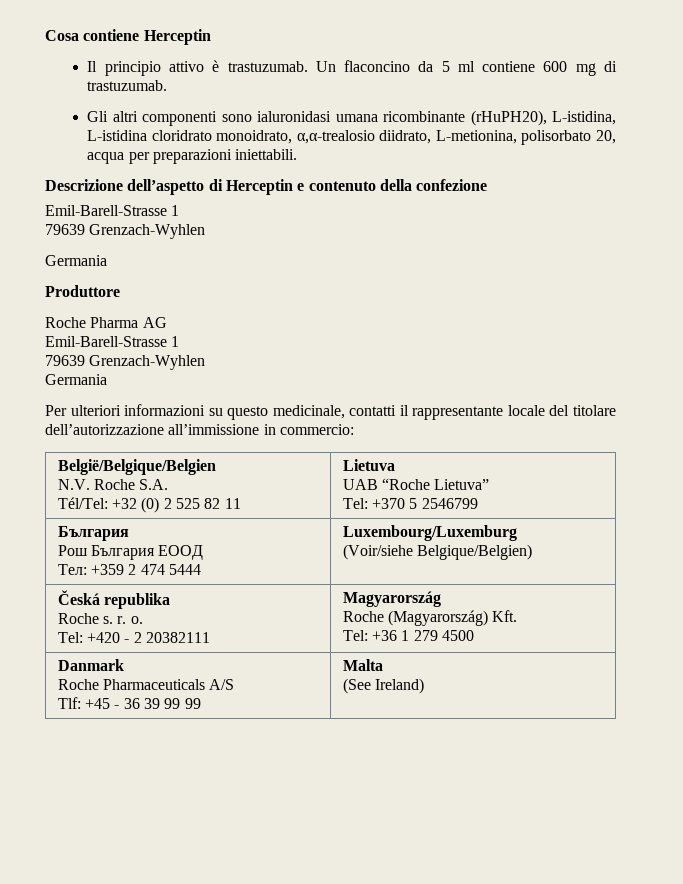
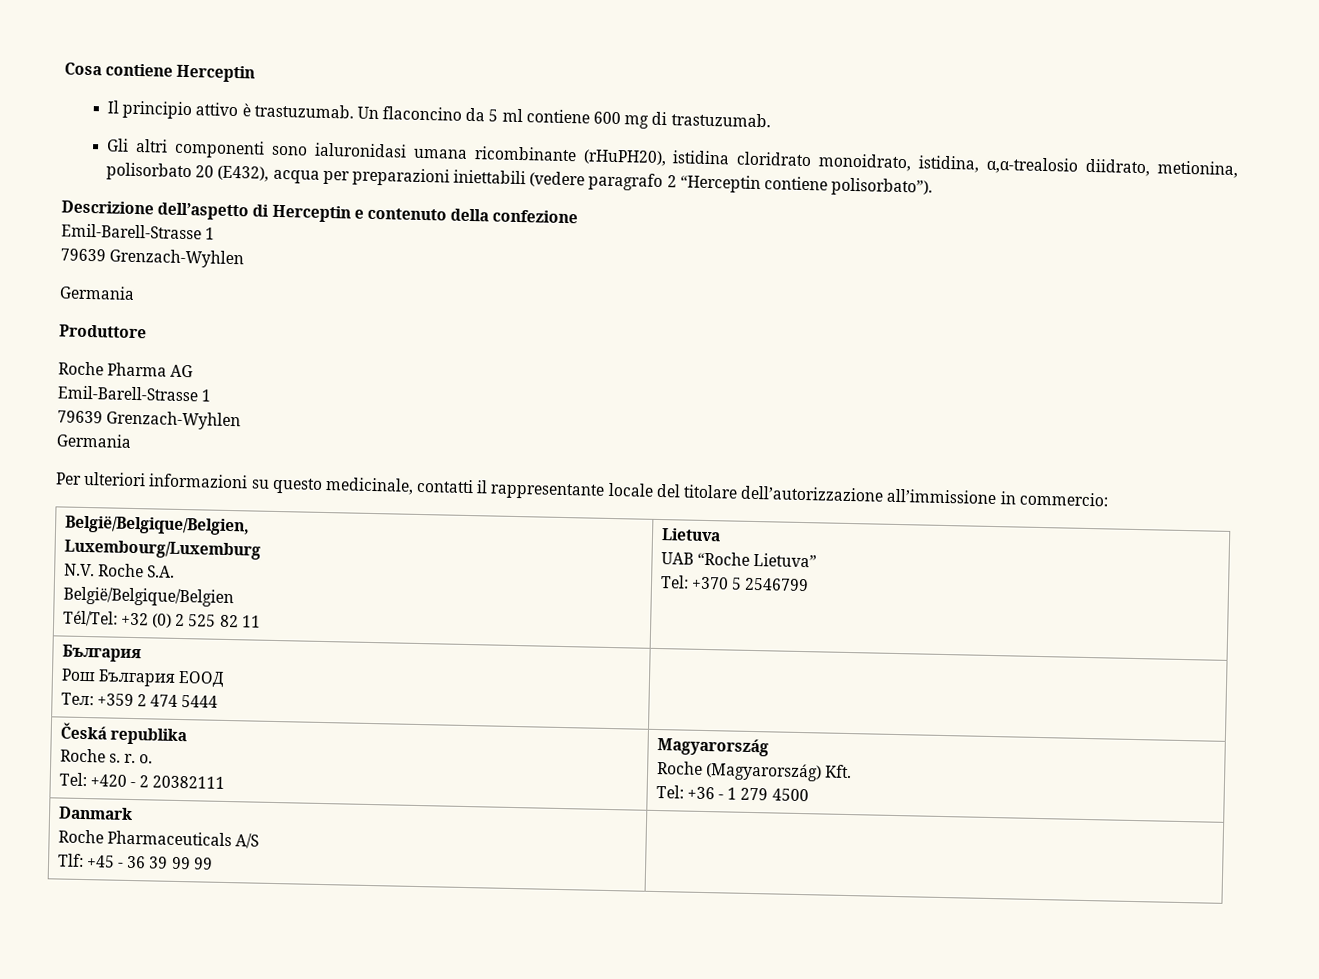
- Gli altri componenti sono ialuronidasi umana ricombinante (rHuPH20), L-istidina, L-istidina cloridrato monoidrato, α,α-trealosio diidrato, L-metionina, polisorbato 20, acqua per preparazioni iniettabili.
+ Gli altri componenti sono ialuronidasi umana ricombinante (rHuPH20), istidina cloridrato monoidrato, istidina, α,α-trealosio diidrato, metionina, polisorbato 20 (E432), acqua per preparazioni iniettabili (vedere paragrafo 2 “Herceptin contiene polisorbato”).
+ België/Belgique/Belgien,
+ Luxembourg/Luxemburg
+ N.V. Roche S.A.
  België/Belgique/Belgien
- N.V. Roche S.A.
  Tél/Tel: +32 (0) 2 525 82 11 | Lietuva
  UAB “Roche Lietuva”
  Tel: +370 5 2546799
  България
  Рош България ЕООД
- Тел: +359 2 474 5444 | Luxembourg/Luxemburg
- (Voir/siehe Belgique/Belgien)
+ Тел: +359 2 474 5444 |
  Česká republika
  Roche s. r. o.
  Tel: +420 - 2 20382111 | Magyarország
  Roche (Magyarország) Kft.
- Tel: +36 1 279 4500
+ Tel: +36 - 1 279 4500
  Danmark
  Roche Pharmaceuticals A/S
- Tlf: +45 - 36 39 99 99 | Malta
- (See Ireland)
+ Tlf: +45 - 36 39 99 99 |

